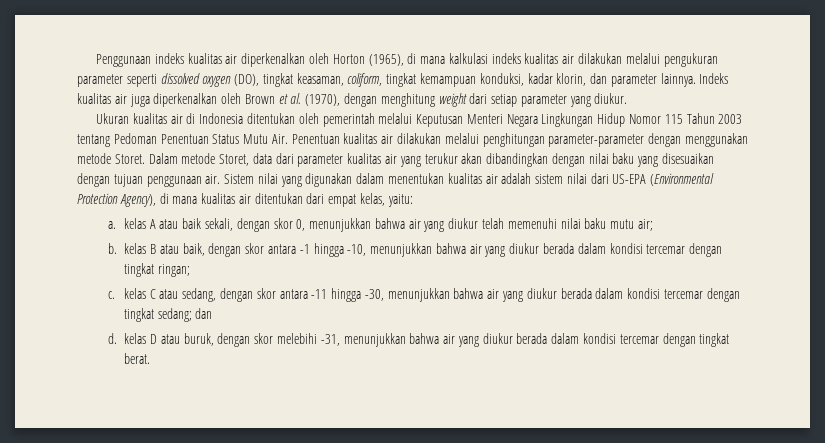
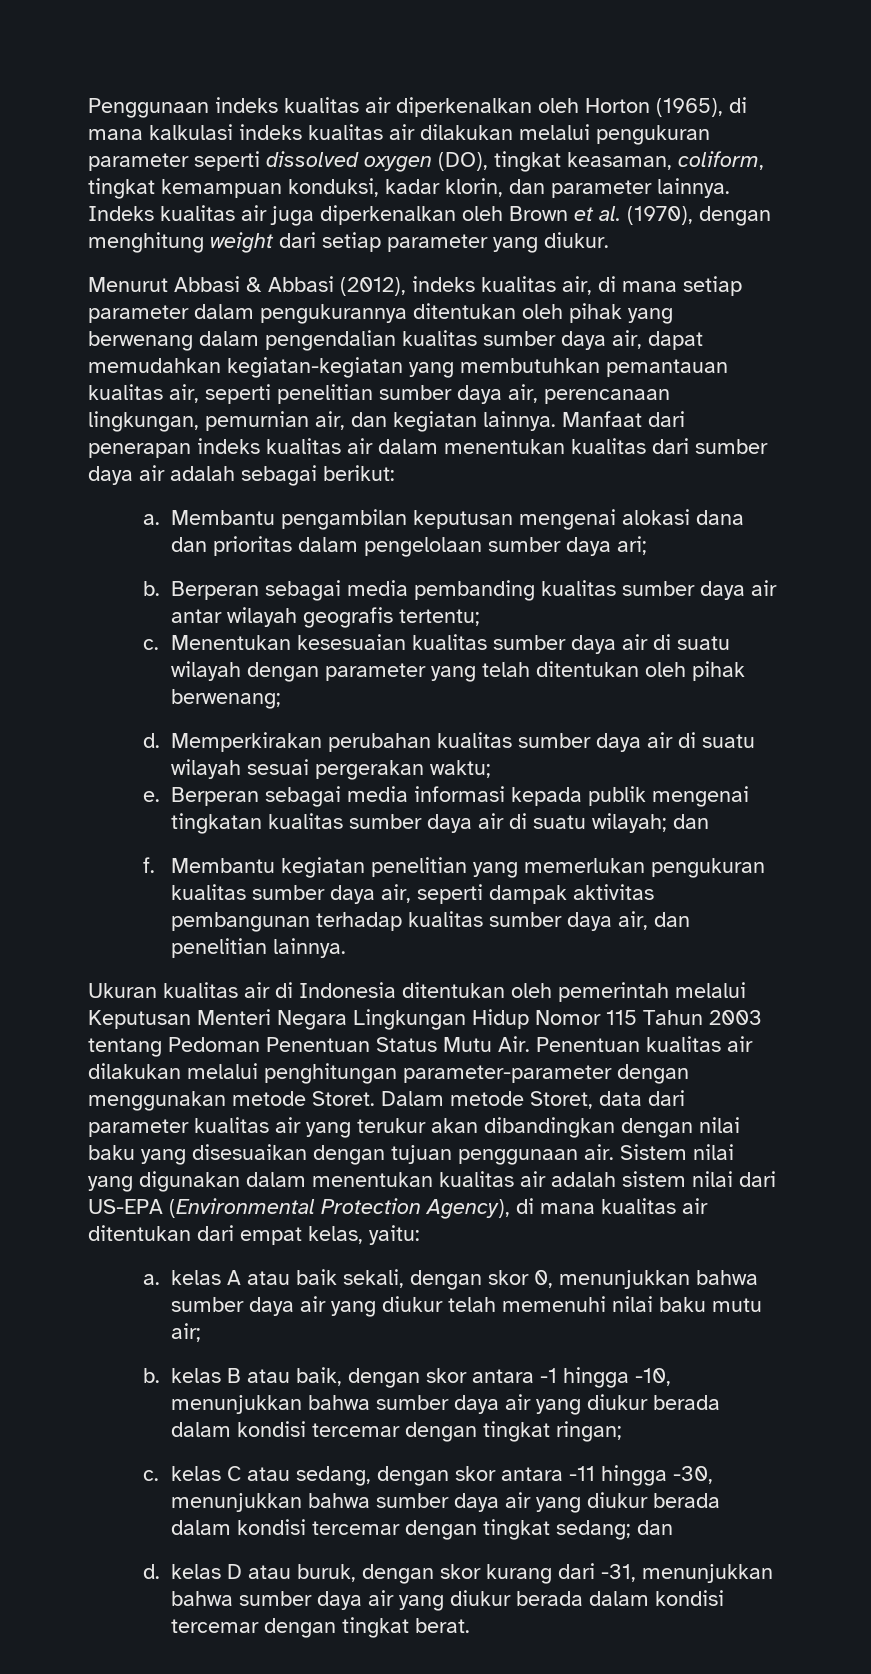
+ Menurut Abbasi & Abbasi (2012), indeks kualitas air, di mana setiap parameter dalam pengukurannya ditentukan oleh pihak yang berwenang dalam pengendalian kualitas sumber daya air, dapat memudahkan kegiatan-kegiatan yang membutuhkan pemantauan kualitas air, seperti penelitian sumber daya air, perencanaan lingkungan, pemurnian air, dan kegiatan lainnya. Manfaat dari penerapan indeks kualitas air dalam menentukan kualitas dari sumber daya air adalah sebagai berikut:
+ a. Membantu pengambilan keputusan mengenai alokasi dana dan prioritas dalam pengelolaan sumber daya ari;
+ b. Berperan sebagai media pembanding kualitas sumber daya air antar wilayah geografis tertentu;
+ c. Menentukan kesesuaian kualitas sumber daya air di suatu wilayah dengan parameter yang telah ditentukan oleh pihak berwenang;
+ d. Memperkirakan perubahan kualitas sumber daya air di suatu wilayah sesuai pergerakan waktu;
+ e. Berperan sebagai media informasi kepada publik mengenai tingkatan kualitas sumber daya air di suatu wilayah; dan
+ f. Membantu kegiatan penelitian yang memerlukan pengukuran kualitas sumber daya air, seperti dampak aktivitas pembangunan terhadap kualitas sumber daya air, dan penelitian lainnya.
- a. kelas A atau baik sekali, dengan skor 0, menunjukkan bahwa air yang diukur telah memenuhi nilai baku mutu air;
+ a. kelas A atau baik sekali, dengan skor 0, menunjukkan bahwa sumber daya air yang diukur telah memenuhi nilai baku mutu air;
- b. kelas B atau baik, dengan skor antara -1 hingga -10, menunjukkan bahwa air yang diukur berada dalam kondisi tercemar dengan tingkat ringan;
+ b. kelas B atau baik, dengan skor antara -1 hingga -10, menunjukkan bahwa sumber daya air yang diukur berada dalam kondisi tercemar dengan tingkat ringan;
- c. kelas C atau sedang, dengan skor antara -11 hingga -30, menunjukkan bahwa air yang diukur berada dalam kondisi tercemar dengan tingkat sedang; dan
+ c. kelas C atau sedang, dengan skor antara -11 hingga -30, menunjukkan bahwa sumber daya air yang diukur berada dalam kondisi tercemar dengan tingkat sedang; dan
- d. kelas D atau buruk, dengan skor melebihi -31, menunjukkan bahwa air yang diukur berada dalam kondisi tercemar dengan tingkat berat.
+ d. kelas D atau buruk, dengan skor kurang dari -31, menunjukkan bahwa sumber daya air yang diukur berada dalam kondisi tercemar dengan tingkat berat.

